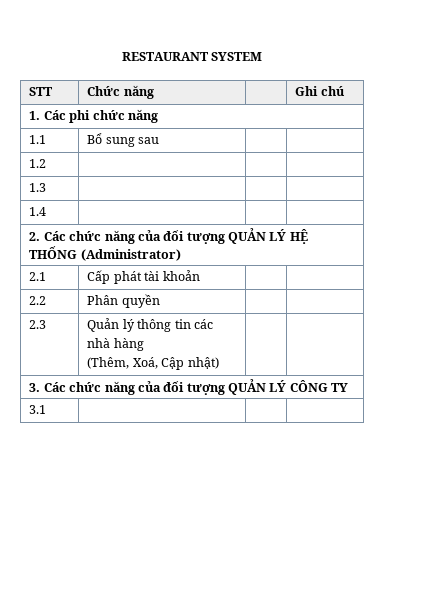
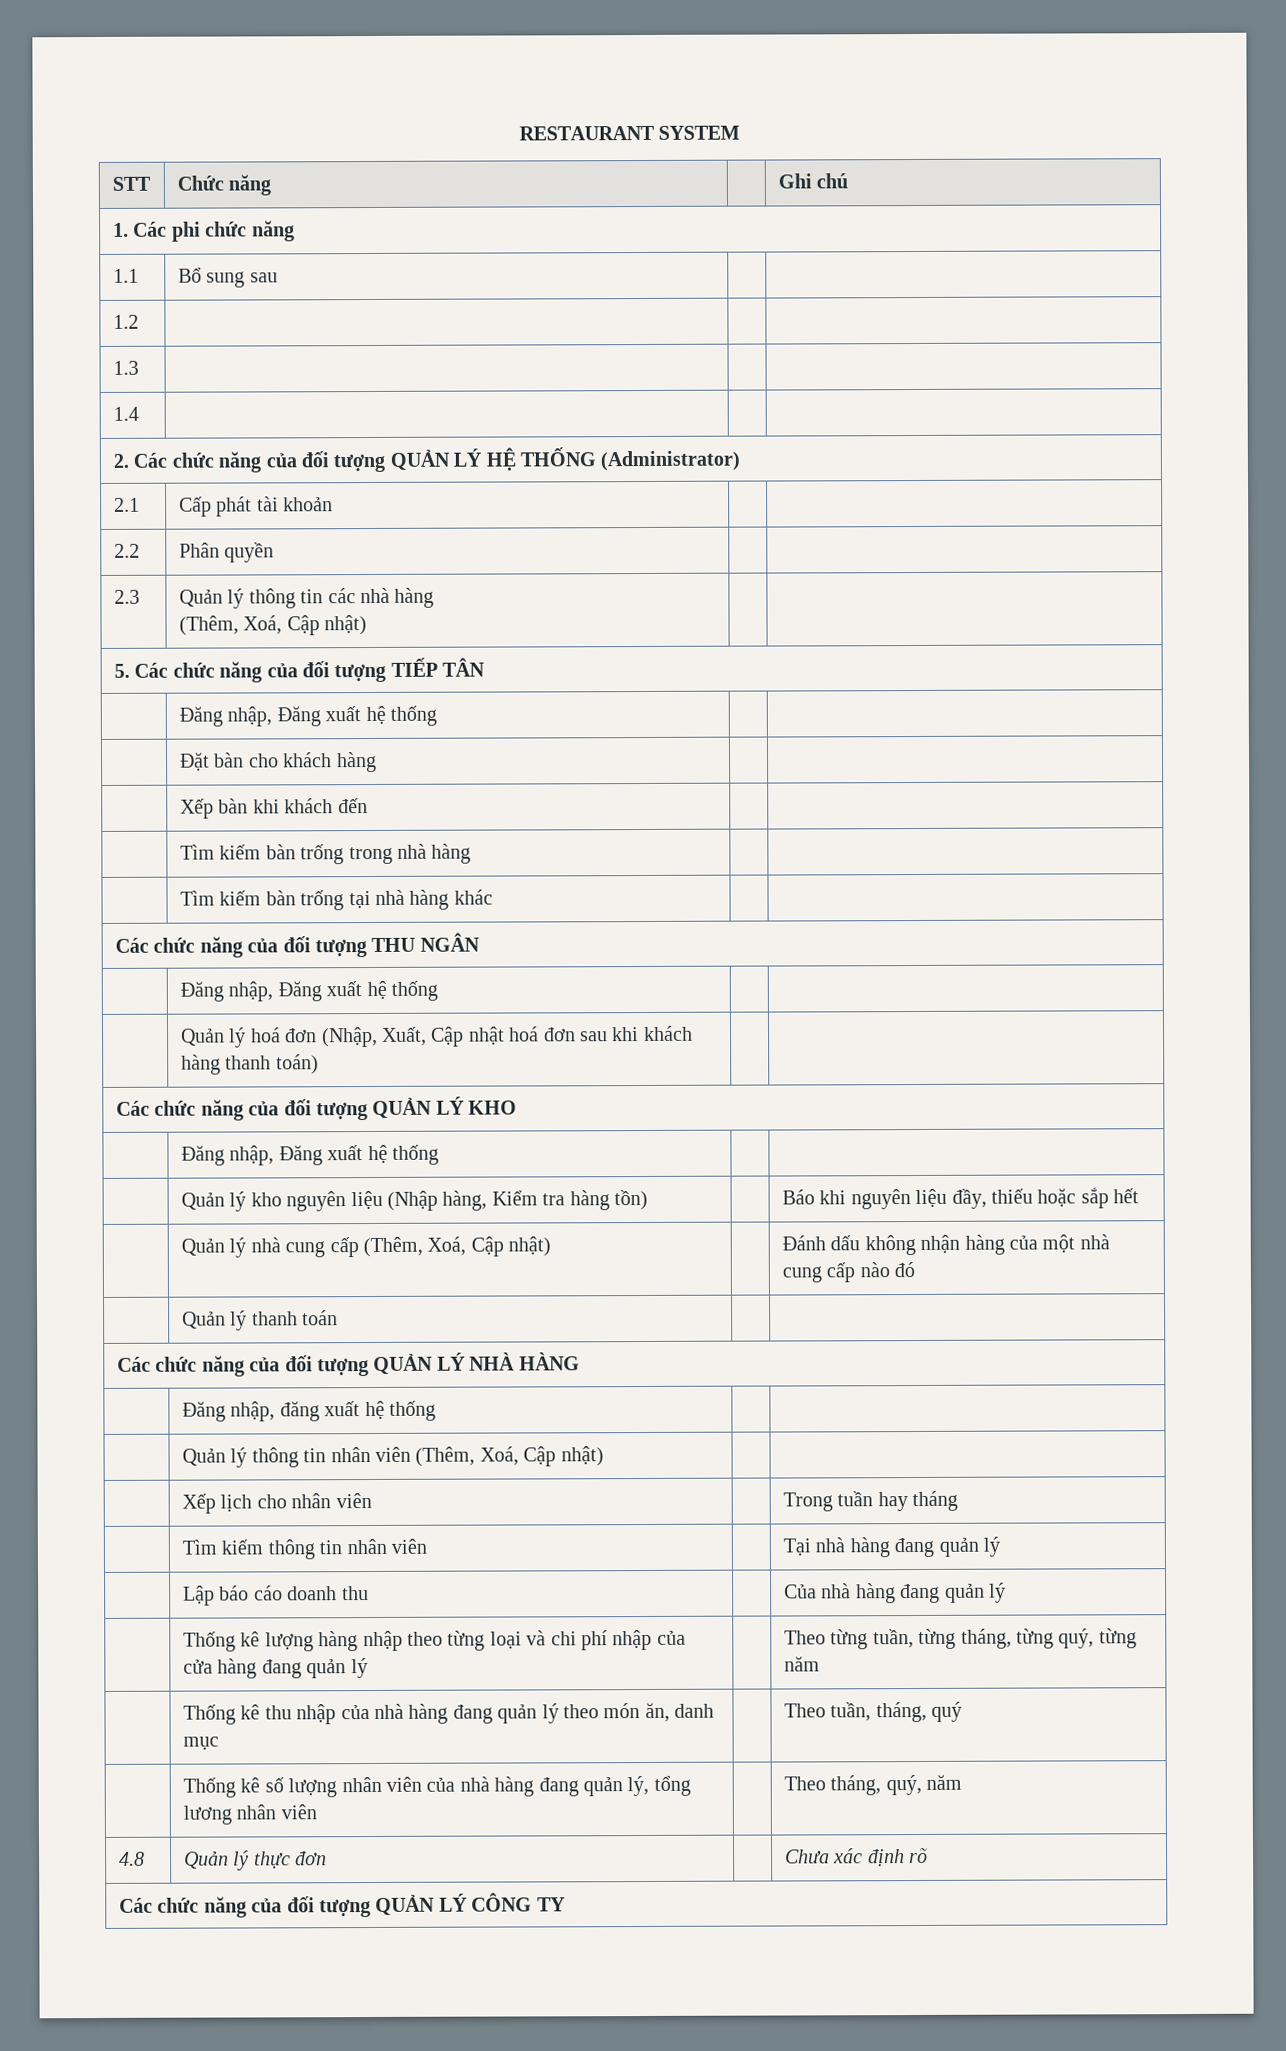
- 3. Các chức năng của đối tượng QUẢN LÝ CÔNG TY
+ 5. Các chức năng của đối tượng TIẾP TÂN
+ | Đăng nhập, Đăng xuất hệ thống | |
+ | Đặt bàn cho khách hàng | |
+ | Xếp bàn khi khách đến | |
+ | Tìm kiếm bàn trống trong nhà hàng | |
+ | Tìm kiếm bàn trống tại nhà hàng khác | |
+ Các chức năng của đối tượng THU NGÂN
+ | Đăng nhập, Đăng xuất hệ thống | |
+ | Quản lý hoá đơn (Nhập, Xuất, Cập nhật hoá đơn sau khi khách hàng thanh toán) | |
+ Các chức năng của đối tượng QUẢN LÝ KHO
+ | Đăng nhập, Đăng xuất hệ thống | |
+ | Quản lý kho nguyên liệu (Nhập hàng, Kiểm tra hàng tồn) | | Báo khi nguyên liệu đầy, thiếu hoặc sắp hết
+ | Quản lý nhà cung cấp (Thêm, Xoá, Cập nhật) | | Đánh dấu không nhận hàng của một nhà cung cấp nào đó
+ | Quản lý thanh toán | |
+ Các chức năng của đối tượng QUẢN LÝ NHÀ HÀNG
+ | Đăng nhập, đăng xuất hệ thống | |
+ | Quản lý thông tin nhân viên (Thêm, Xoá, Cập nhật) | |
+ | Xếp lịch cho nhân viên | | Trong tuần hay tháng
+ | Tìm kiếm thông tin nhân viên | | Tại nhà hàng đang quản lý
+ | Lập báo cáo doanh thu | | Của nhà hàng đang quản lý
+ | Thống kê lượng hàng nhập theo từng loại và chi phí nhập của cửa hàng đang quản lý | | Theo từng tuần, từng tháng, từng quý, từng năm
+ | Thống kê thu nhập của nhà hàng đang quản lý theo món ăn, danh mục | | Theo tuần, tháng, quý
+ | Thống kê số lượng nhân viên của nhà hàng đang quản lý, tổng lương nhân viên | | Theo tháng, quý, năm
+ 4.8 | Quản lý thực đơn | | Chưa xác định rõ
+ Các chức năng của đối tượng QUẢN LÝ CÔNG TY
- 3.1 | | |

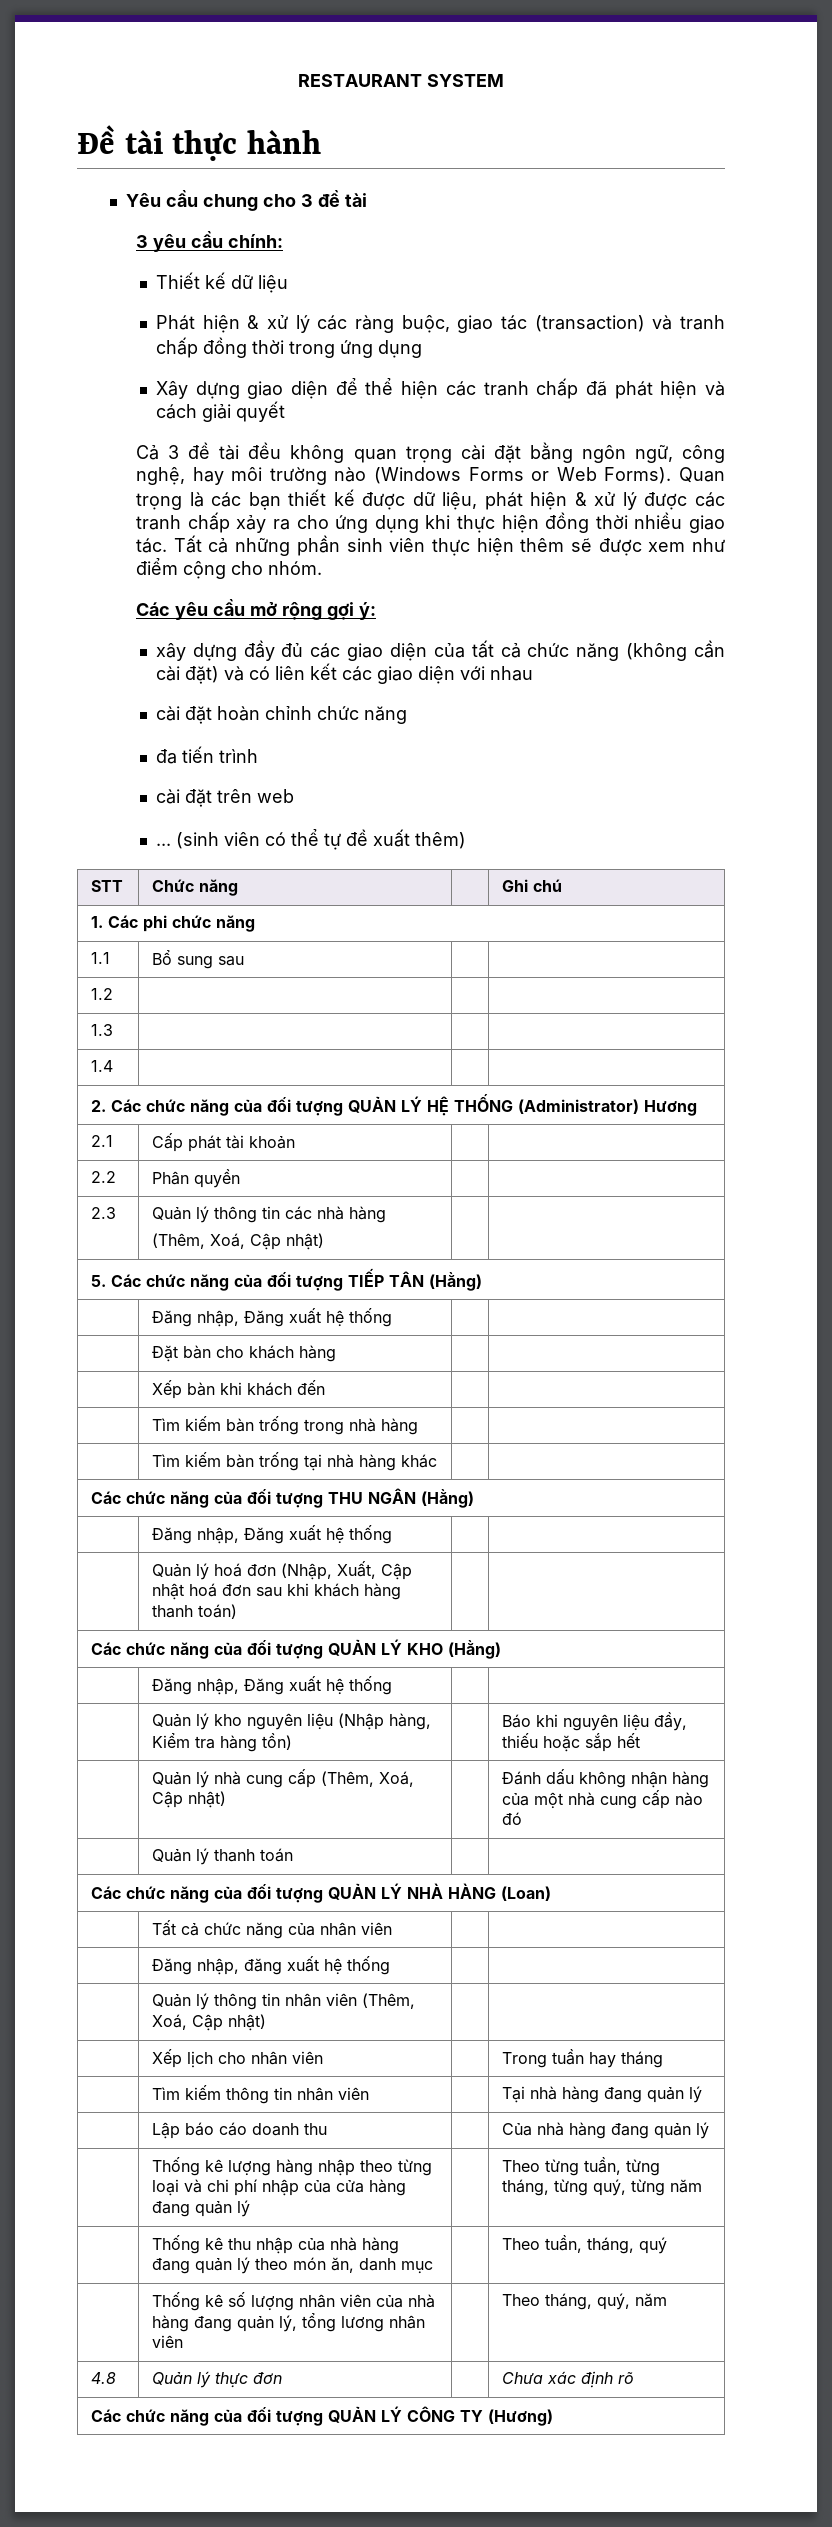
+ Đề tài thực hành
+ Yêu cầu chung cho 3 đề tài
+ 3 yêu cầu chính:
+ Thiết kế dữ liệu
+ Phát hiện & xử lý các ràng buộc, giao tác (transaction) và tranh chấp đồng thời trong ứng dụng
+ Xây dựng giao diện để thể hiện các tranh chấp đã phát hiện và cách giải quyết
+ Cả 3 đề tài đều không quan trọng cài đặt bằng ngôn ngữ, công nghệ, hay môi trường nào (Windows Forms or Web Forms). Quan trọng là các bạn thiết kế được dữ liệu, phát hiện & xử lý được các tranh chấp xảy ra cho ứng dụng khi thực hiện đồng thời nhiều giao tác. Tất cả những phần sinh viên thực hiện thêm sẽ được xem như điểm cộng cho nhóm.
+ Các yêu cầu mở rộng gợi ý:
+ xây dựng đầy đủ các giao diện của tất cả chức năng (không cần cài đặt) và có liên kết các giao diện với nhau
+ cài đặt hoàn chỉnh chức năng
+ đa tiến trình
+ cài đặt trên web
+ ... (sinh viên có thể tự đề xuất thêm)
- 2. Các chức năng của đối tượng QUẢN LÝ HỆ THỐNG (Administrator)
+ 2. Các chức năng của đối tượng QUẢN LÝ HỆ THỐNG (Administrator) Hương
- 5. Các chức năng của đối tượng TIẾP TÂN
+ 5. Các chức năng của đối tượng TIẾP TÂN (Hằng)
- Các chức năng của đối tượng THU NGÂN
+ Các chức năng của đối tượng THU NGÂN (Hằng)
- Các chức năng của đối tượng QUẢN LÝ KHO
+ Các chức năng của đối tượng QUẢN LÝ KHO (Hằng)
- Các chức năng của đối tượng QUẢN LÝ NHÀ HÀNG
+ Các chức năng của đối tượng QUẢN LÝ NHÀ HÀNG (Loan)
+ | Tất cả chức năng của nhân viên | |
- Các chức năng của đối tượng QUẢN LÝ CÔNG TY
+ Các chức năng của đối tượng QUẢN LÝ CÔNG TY (Hương)

